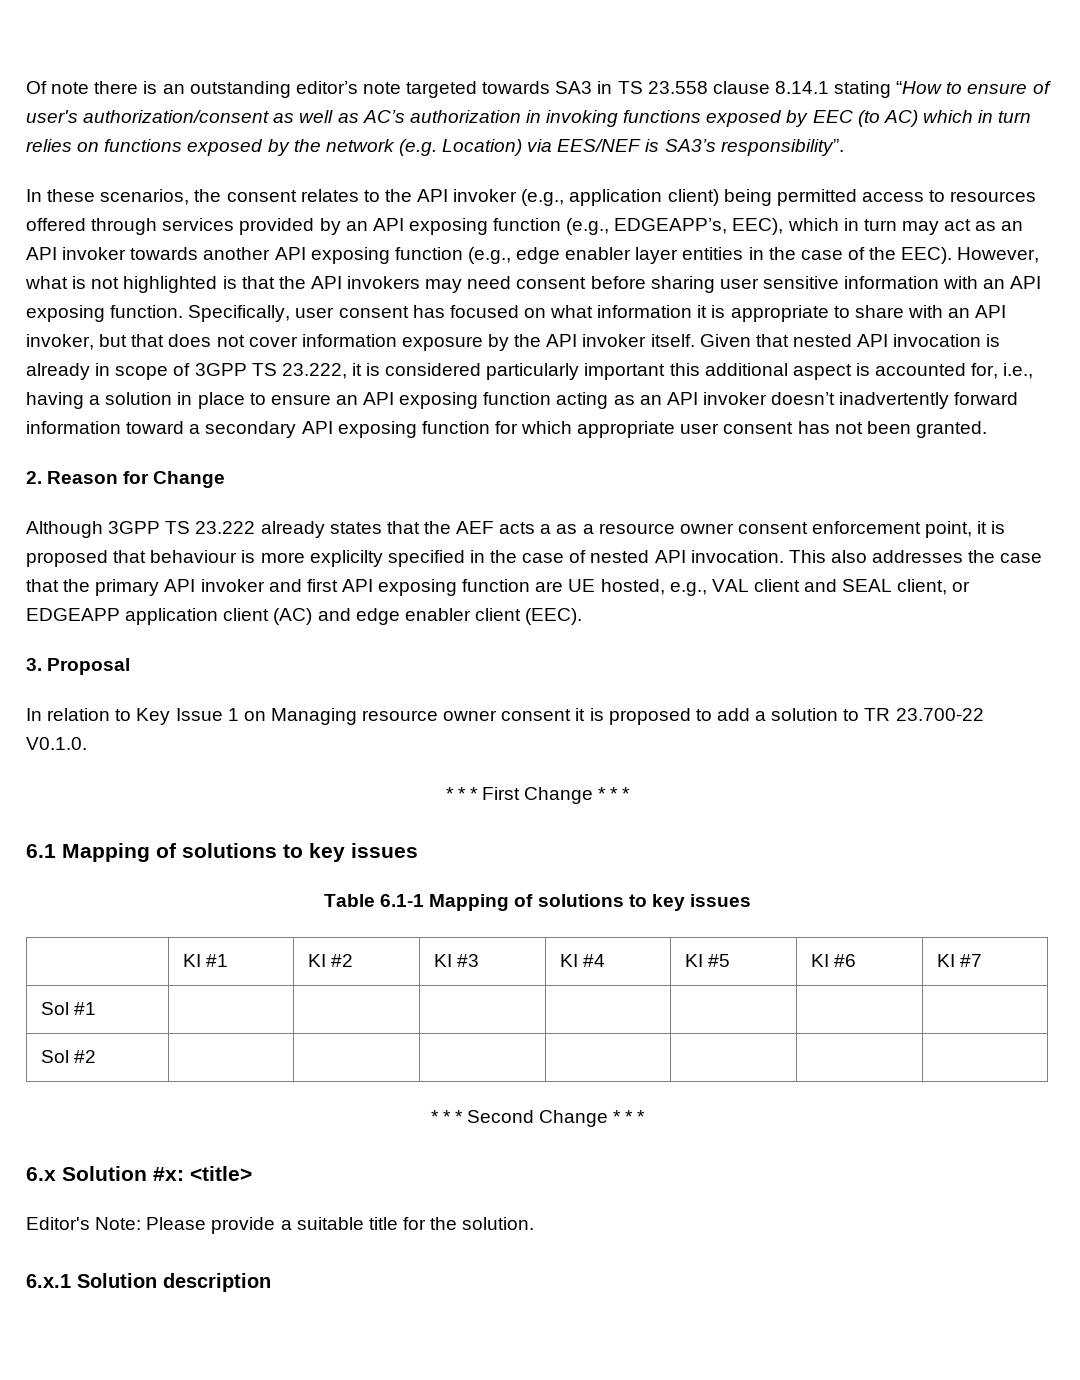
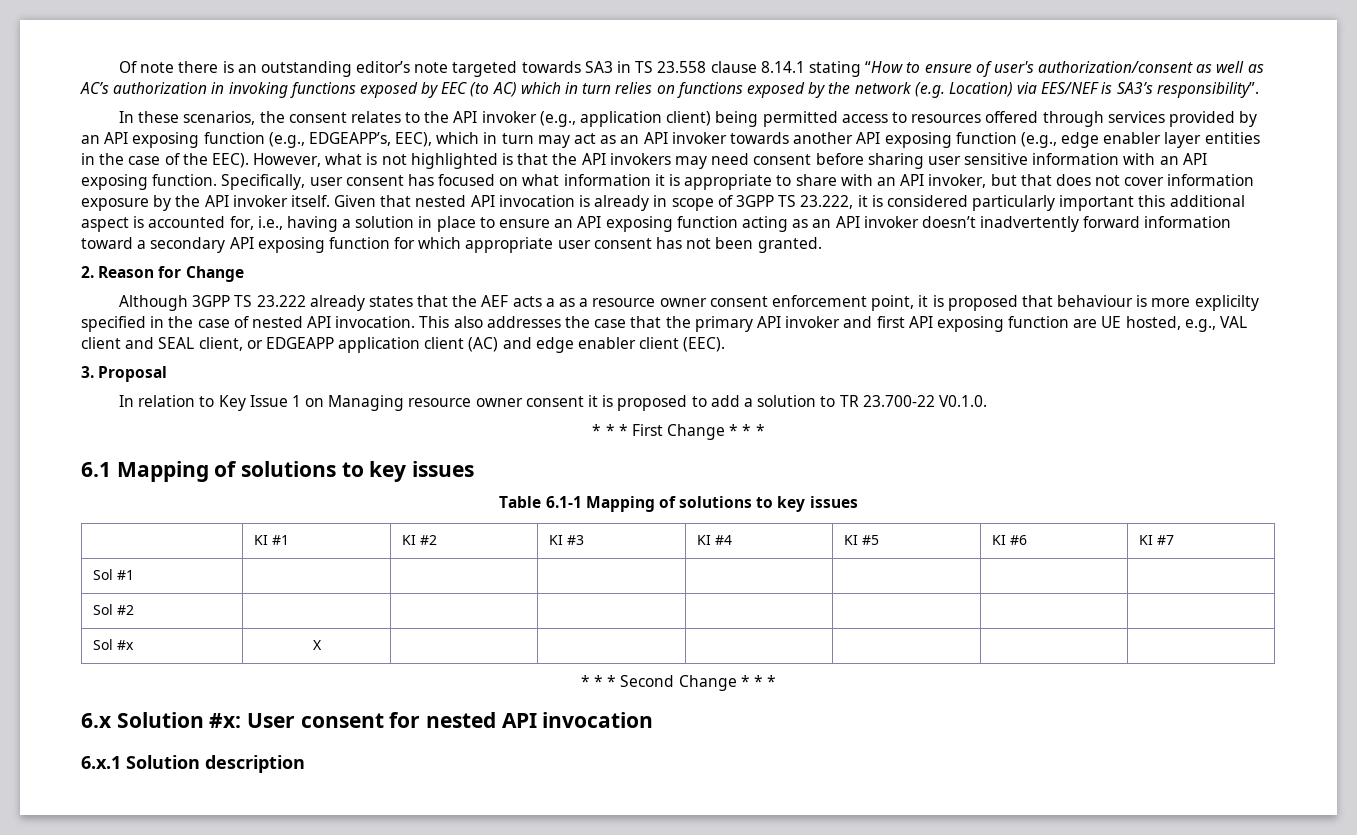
+ Sol #x | X | | | | | |
- 6.x Solution #x: <title>
- Editor's Note: Please provide a suitable title for the solution.
+ 6.x Solution #x: User consent for nested API invocation

